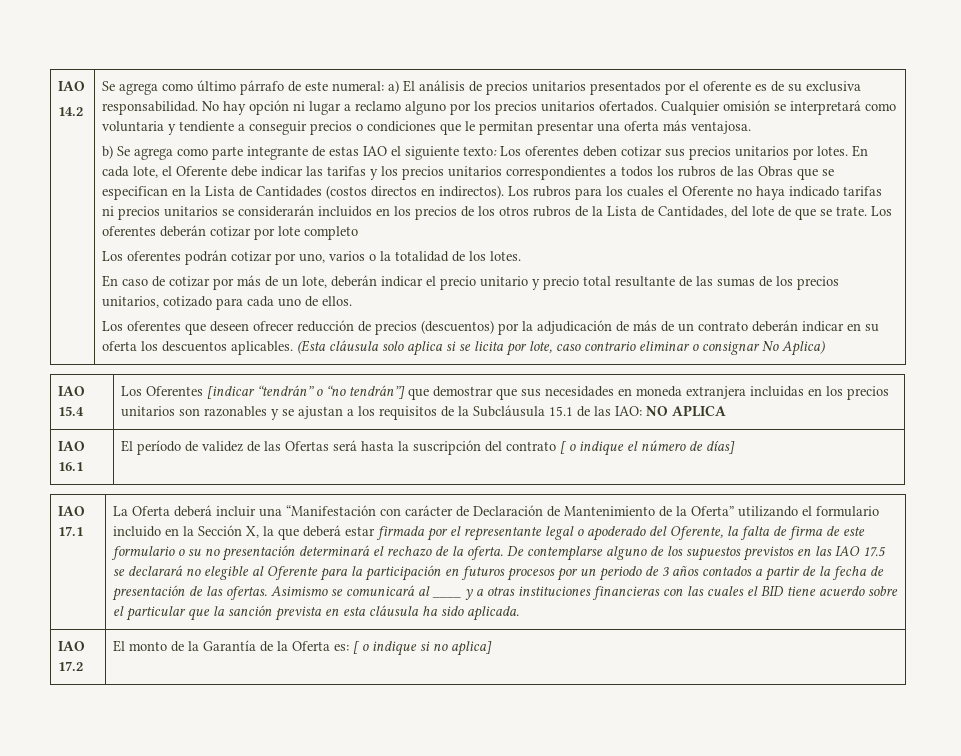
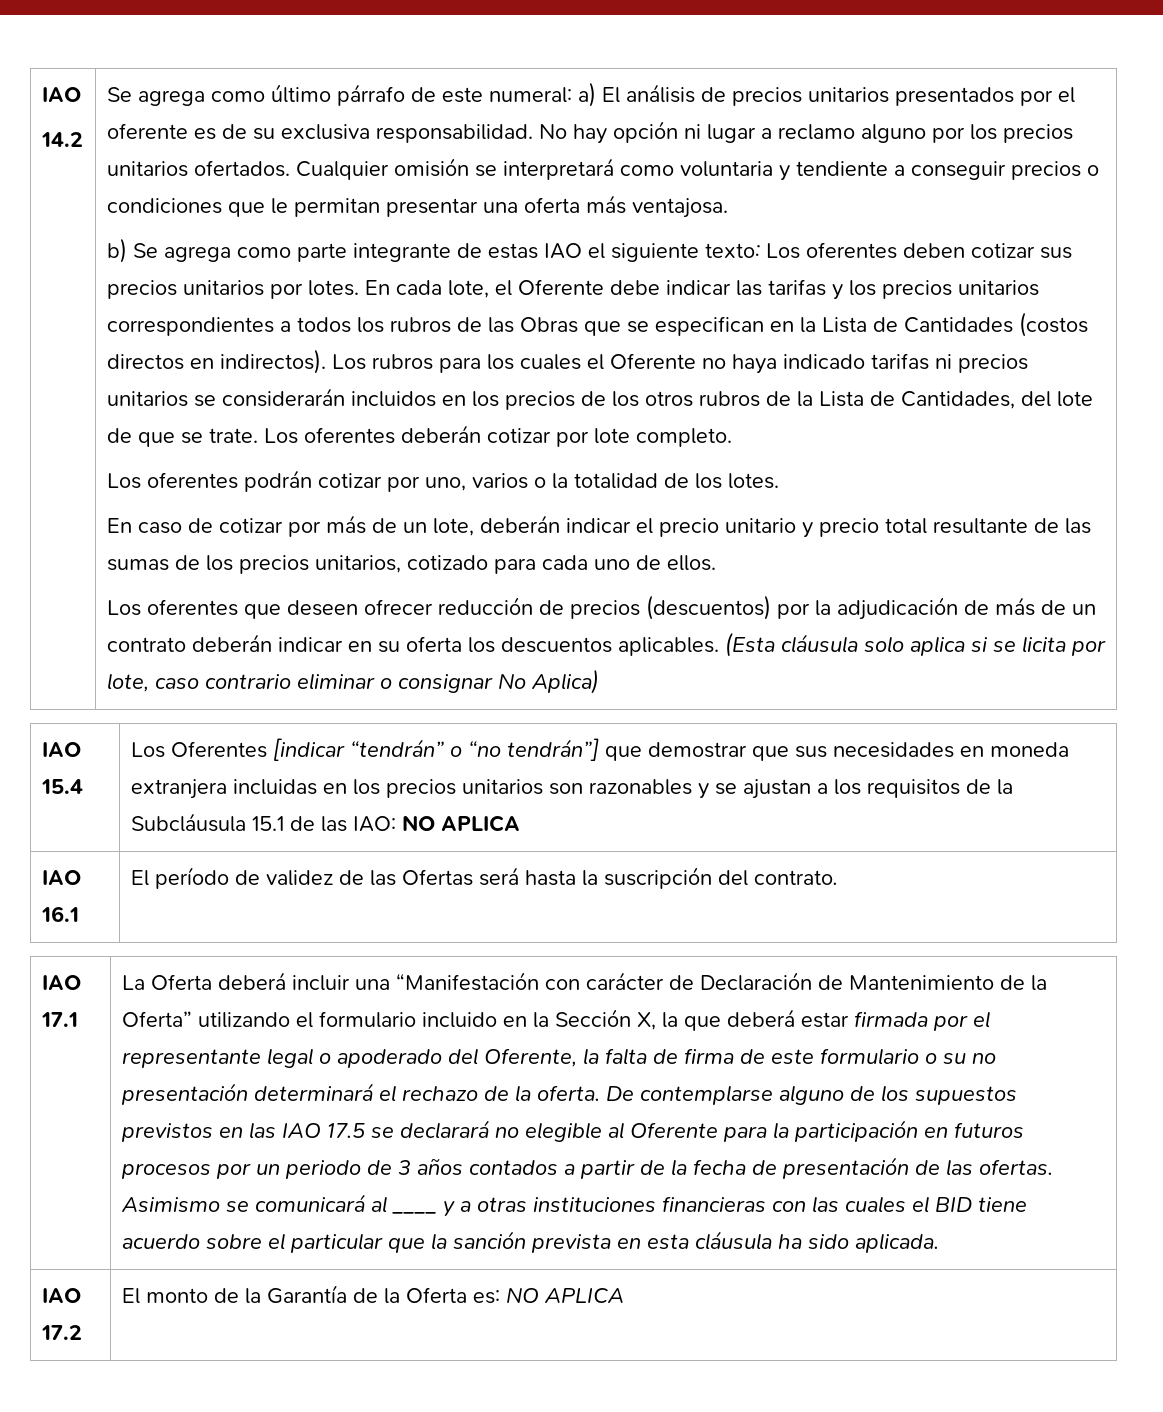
- Los oferentes deberán cotizar por lote completo
+ Los oferentes deberán cotizar por lote completo.
- IAO 16.1 | El período de validez de las Ofertas será hasta la suscripción del contrato [ o indique el número de días]
+ IAO 16.1 | El período de validez de las Ofertas será hasta la suscripción del contrato.
- IAO 17.2 | El monto de la Garantía de la Oferta es: [ o indique si no aplica]
+ IAO 17.2 | El monto de la Garantía de la Oferta es: NO APLICA

